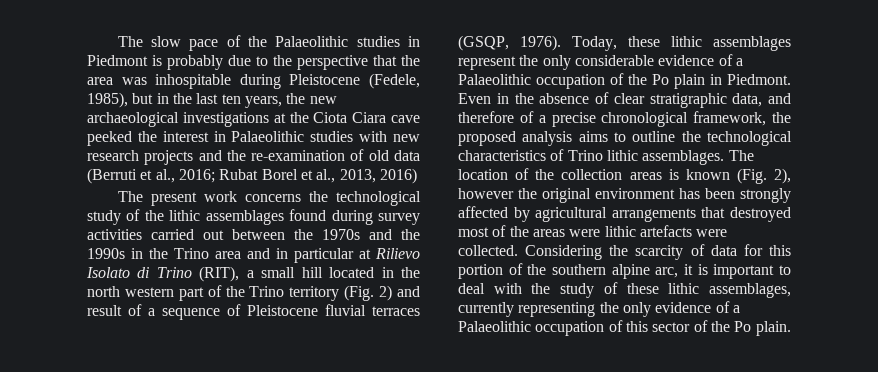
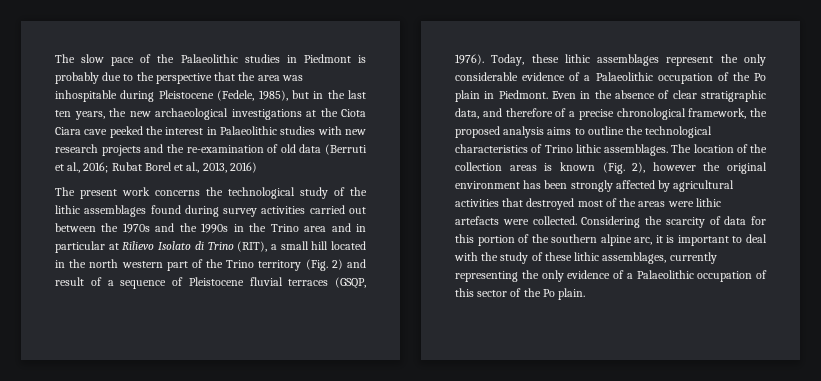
- The location of the collection areas is known (Fig. 2), however the original environment has been strongly affected by agricultural arrangements that destroyed most of the areas were lithic artefacts were collected.
+ The location of the collection areas is known (Fig. 2), however the original environment has been strongly affected by agricultural activities that destroyed most of the areas were lithic artefacts were collected.

